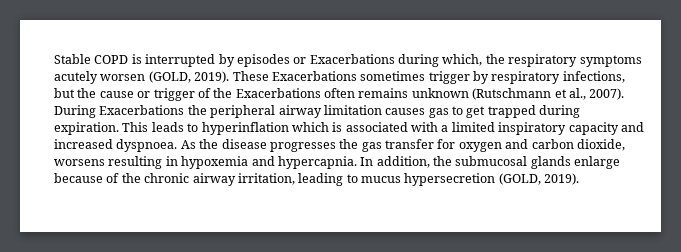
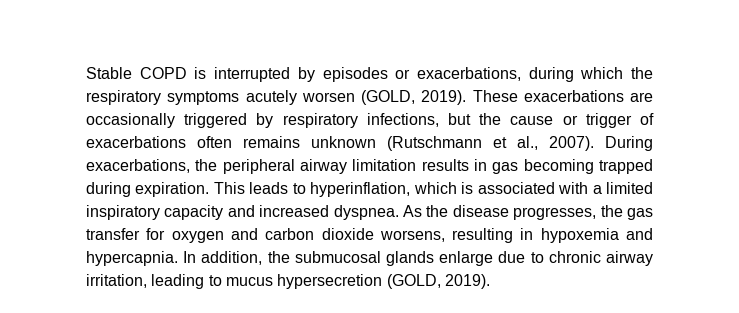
- Stable COPD is interrupted by episodes or Exacerbations during which, the respiratory symptoms acutely worsen (GOLD, 2019).
+ Stable COPD is interrupted by episodes or exacerbations, during which the respiratory symptoms acutely worsen (GOLD, 2019).
- These Exacerbations sometimes trigger by respiratory infections, but the cause or trigger of the Exacerbations often remains unknown (Rutschmann et al., 2007).
+ These exacerbations are occasionally triggered by respiratory infections, but the cause or trigger of exacerbations often remains unknown (Rutschmann et al., 2007).
- During Exacerbations the peripheral airway limitation causes gas to get trapped during expiration.
+ During exacerbations, the peripheral airway limitation results in gas becoming trapped during expiration.
- This leads to hyperinflation which is associated with a limited inspiratory capacity and increased dyspnoea.
+ This leads to hyperinflation, which is associated with a limited inspiratory capacity and increased dyspnea.
- As the disease progresses the gas transfer for oxygen and carbon dioxide, worsens resulting in hypoxemia and hypercapnia.
+ As the disease progresses, the gas transfer for oxygen and carbon dioxide worsens, resulting in hypoxemia and hypercapnia.
- In addition, the submucosal glands enlarge because of the chronic airway irritation, leading to mucus hypersecretion (GOLD, 2019).
+ In addition, the submucosal glands enlarge due to chronic airway irritation, leading to mucus hypersecretion (GOLD, 2019).

